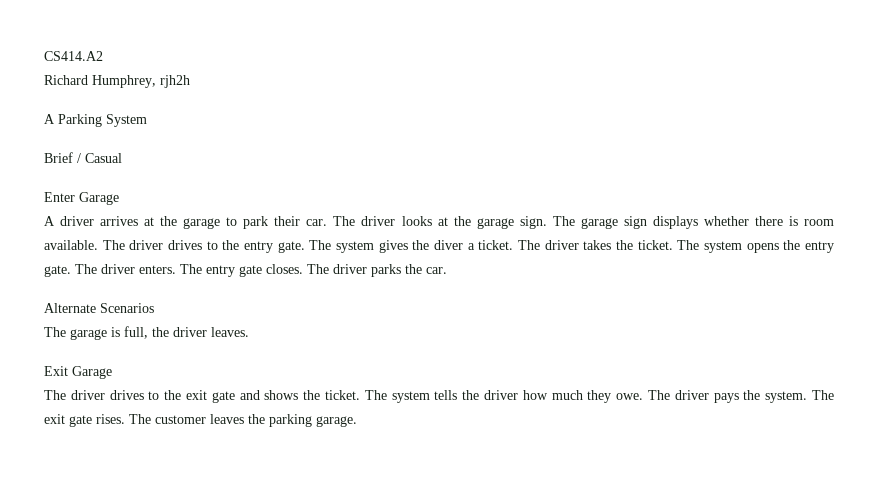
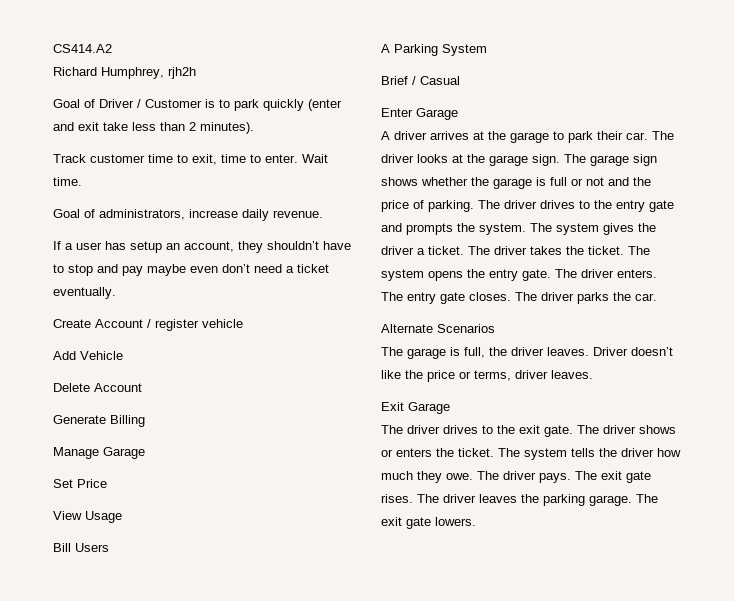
+ Goal of Driver / Customer is to park quickly (enter and exit take less than 2 minutes).
+ Track customer time to exit, time to enter. Wait time.
+ Goal of administrators, increase daily revenue.
+ If a user has setup an account, they shouldn’t have to stop and pay maybe even don’t need a ticket eventually.
+ Create Account / register vehicle
+ Add Vehicle
+ Delete Account
+ Generate Billing
+ Manage Garage
+ Set Price
+ View Usage
+ Bill Users
- The garage sign displays whether there is room available.
+ The garage sign shows whether the garage is full or not and the price of parking.
- The driver drives to the entry gate.
+ The driver drives to the entry gate and prompts the system.
- The system gives the diver a ticket.
+ The system gives the driver a ticket.
+ Driver doesn’t like the price or terms, driver leaves.
- The driver drives to the exit gate and shows the ticket.
+ The driver drives to the exit gate. The driver shows or enters the ticket.
- The driver pays the system.
+ The driver pays.
- The customer leaves the parking garage.
+ The driver leaves the parking garage.
+ The exit gate lowers.

